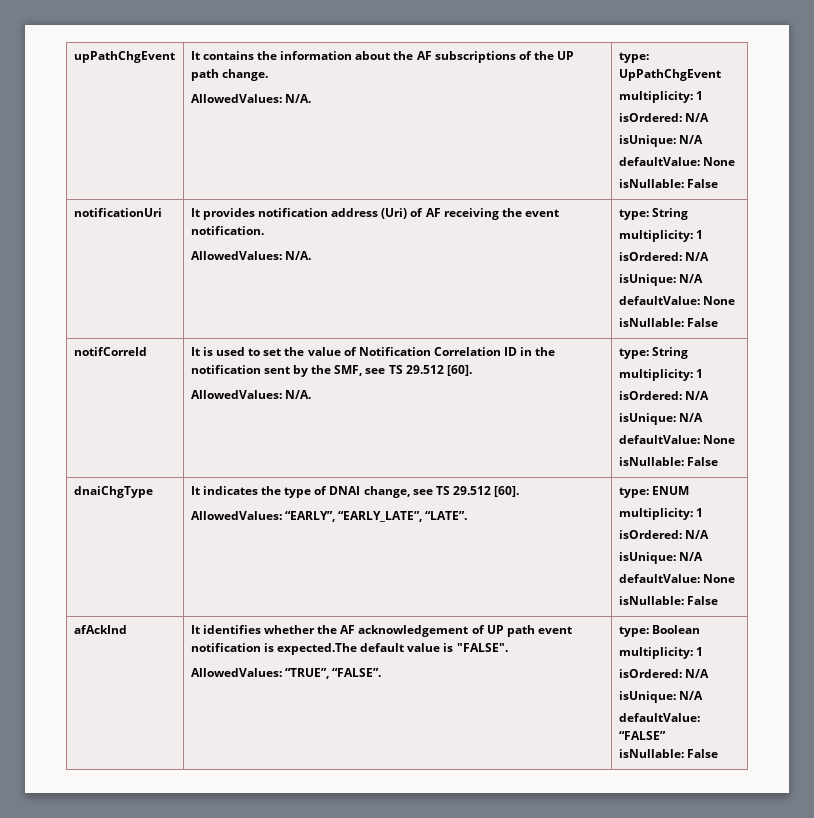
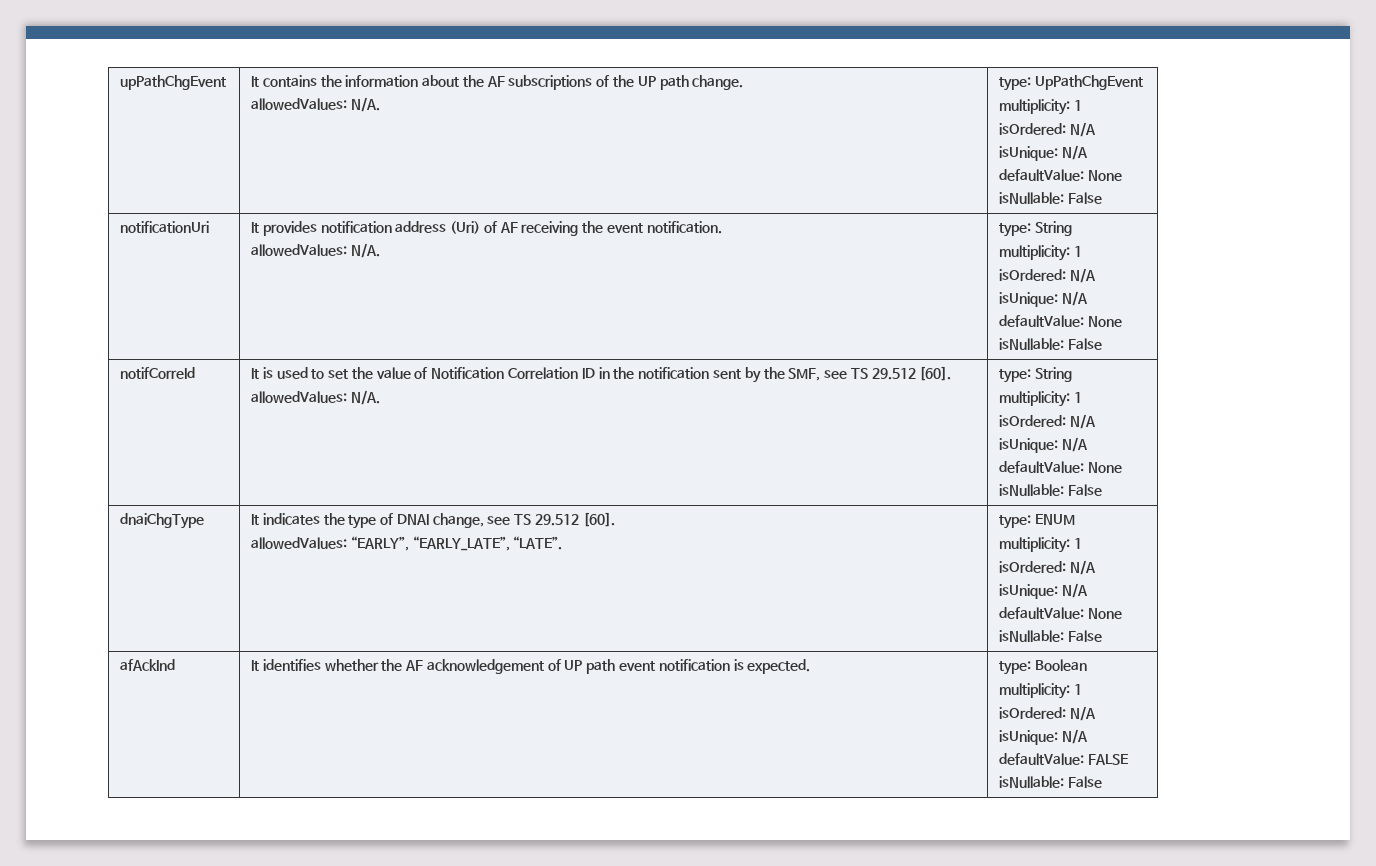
  upPathChgEvent | It contains the information about the AF subscriptions of the UP path change.
- AllowedValues: N/A. | type: UpPathChgEvent
+ allowedValues: N/A. | type: UpPathChgEvent
  notificationUri | It provides notification address (Uri) of AF receiving the event notification.
- AllowedValues: N/A. | type: String
+ allowedValues: N/A. | type: String
  notifCorreId | It is used to set the value of Notification Correlation ID in the notification sent by the SMF, see TS 29.512 [60].
- AllowedValues: N/A. | type: String
+ allowedValues: N/A. | type: String
  dnaiChgType | It indicates the type of DNAI change, see TS 29.512 [60].
- AllowedValues: “EARLY”, “EARLY_LATE”, “LATE”. | type: ENUM
+ allowedValues: “EARLY”, “EARLY_LATE”, “LATE”. | type: ENUM
- afAckInd | It identifies whether the AF acknowledgement of UP path event notification is expected.The default value is "FALSE".
- AllowedValues: “TRUE”, “FALSE”. | type: Boolean
+ afAckInd | It identifies whether the AF acknowledgement of UP path event notification is expected. | type: Boolean
  multiplicity: 1
  isOrdered: N/A
  isUnique: N/A
- defaultValue: “FALSE”
+ defaultValue: FALSE

